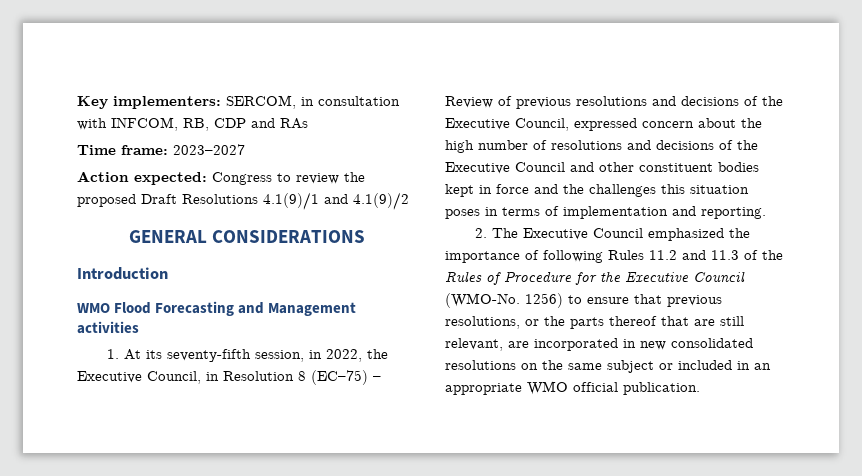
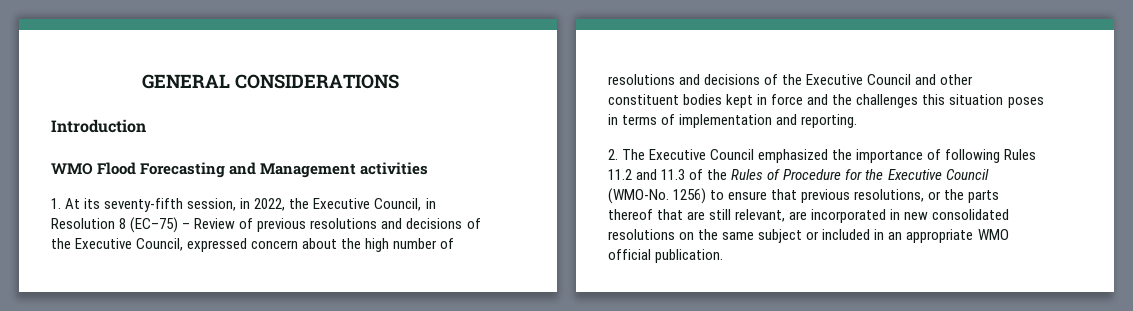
- Key implementers: SERCOM, in consultation with INFCOM, RB, CDP and RAs
- Time frame: 2023–2027
- Action expected: Congress to review the proposed Draft Resolutions 4.1(9)/1 and 4.1(9)/2

